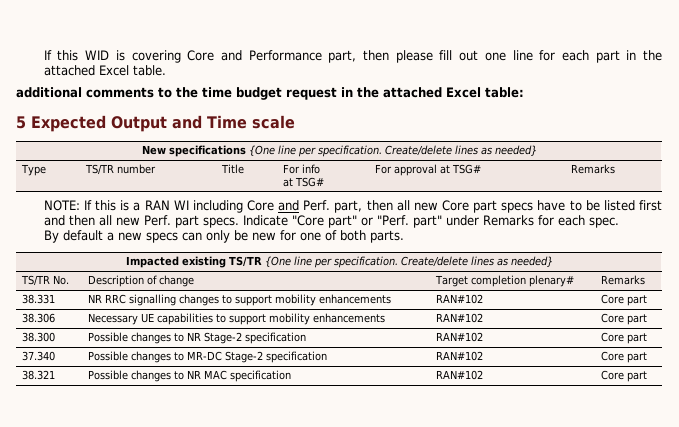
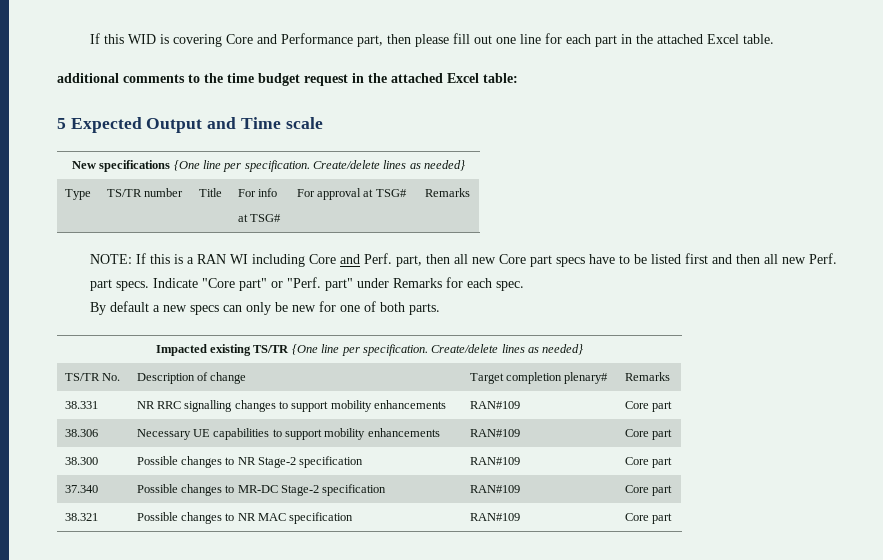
- 38.331 | NR RRC signalling changes to support mobility enhancements | RAN#102 | Core part
+ 38.331 | NR RRC signalling changes to support mobility enhancements | RAN#109 | Core part
- 38.306 | Necessary UE capabilities to support mobility enhancements | RAN#102 | Core part
+ 38.306 | Necessary UE capabilities to support mobility enhancements | RAN#109 | Core part
- 38.300 | Possible changes to NR Stage-2 specification | RAN#102 | Core part
+ 38.300 | Possible changes to NR Stage-2 specification | RAN#109 | Core part
- 37.340 | Possible changes to MR-DC Stage-2 specification | RAN#102 | Core part
+ 37.340 | Possible changes to MR-DC Stage-2 specification | RAN#109 | Core part
- 38.321 | Possible changes to NR MAC specification | RAN#102 | Core part
+ 38.321 | Possible changes to NR MAC specification | RAN#109 | Core part

